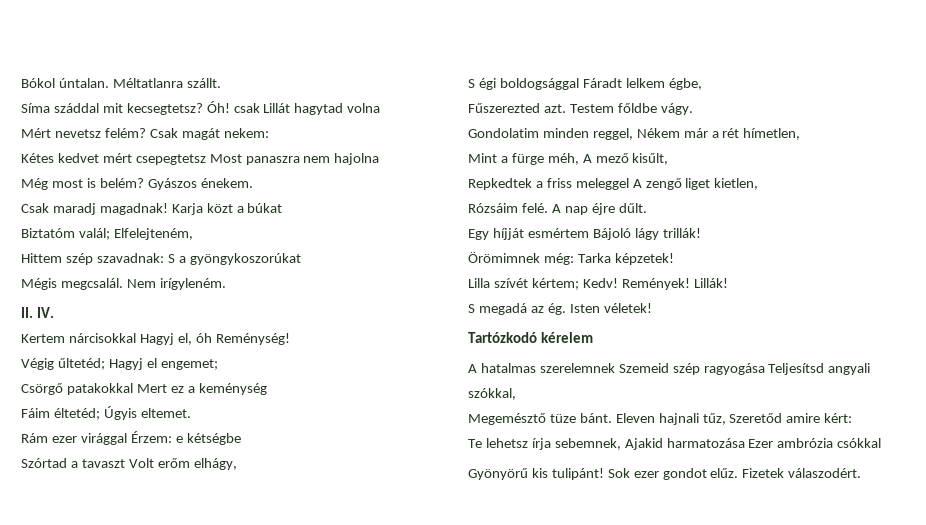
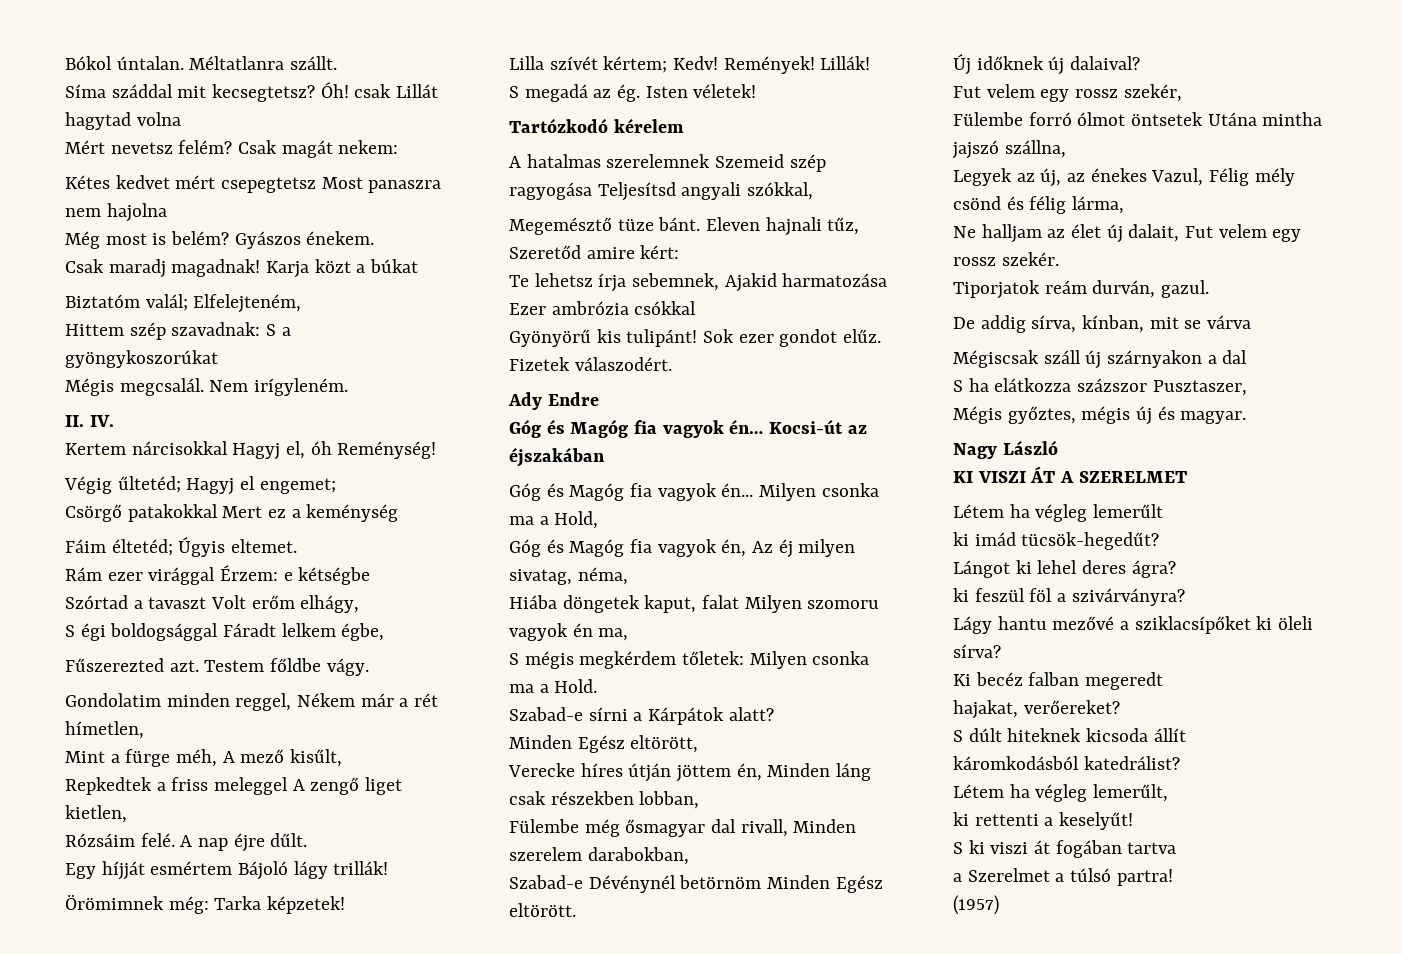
+ Ady Endre
+ Góg és Magóg fia vagyok én… Kocsi-út az éjszakában
+ Góg és Magóg fia vagyok én... Milyen csonka ma a Hold,
+ Góg és Magóg fia vagyok én, Az éj milyen sivatag, néma,
+ Hiába döngetek kaput, falat Milyen szomoru vagyok én ma,
+ S mégis megkérdem tőletek: Milyen csonka ma a Hold.
+ Szabad-e sírni a Kárpátok alatt?
+ Minden Egész eltörött,
+ Verecke híres útján jöttem én, Minden láng csak részekben lobban,
+ Fülembe még ősmagyar dal rivall, Minden szerelem darabokban,
+ Szabad-e Dévénynél betörnöm Minden Egész eltörött.
+ Új időknek új dalaival?
+ Fut velem egy rossz szekér,
+ Fülembe forró ólmot öntsetek Utána mintha jajszó szállna,
+ Legyek az új, az énekes Vazul, Félig mély csönd és félig lárma,
+ Ne halljam az élet új dalait, Fut velem egy rossz szekér.
+ Tiporjatok reám durván, gazul.
+ De addig sírva, kínban, mit se várva
+ Mégiscsak száll új szárnyakon a dal
+ S ha elátkozza százszor Pusztaszer,
+ Mégis győztes, mégis új és magyar.
+ Nagy László
+ KI VISZI ÁT A SZERELMET
+ Létem ha végleg lemerűlt
+ ki imád tücsök-hegedűt?
+ Lángot ki lehel deres ágra?
+ ki feszül föl a szivárványra?
+ Lágy hantu mezővé a sziklacsípőket ki öleli sírva?
+ Ki becéz falban megeredt
+ hajakat, verőereket?
+ S dúlt hiteknek kicsoda állít
+ káromkodásból katedrálist?
+ Létem ha végleg lemerűlt,
+ ki rettenti a keselyűt!
+ S ki viszi át fogában tartva
+ a Szerelmet a túlsó partra!
+ (1957)

